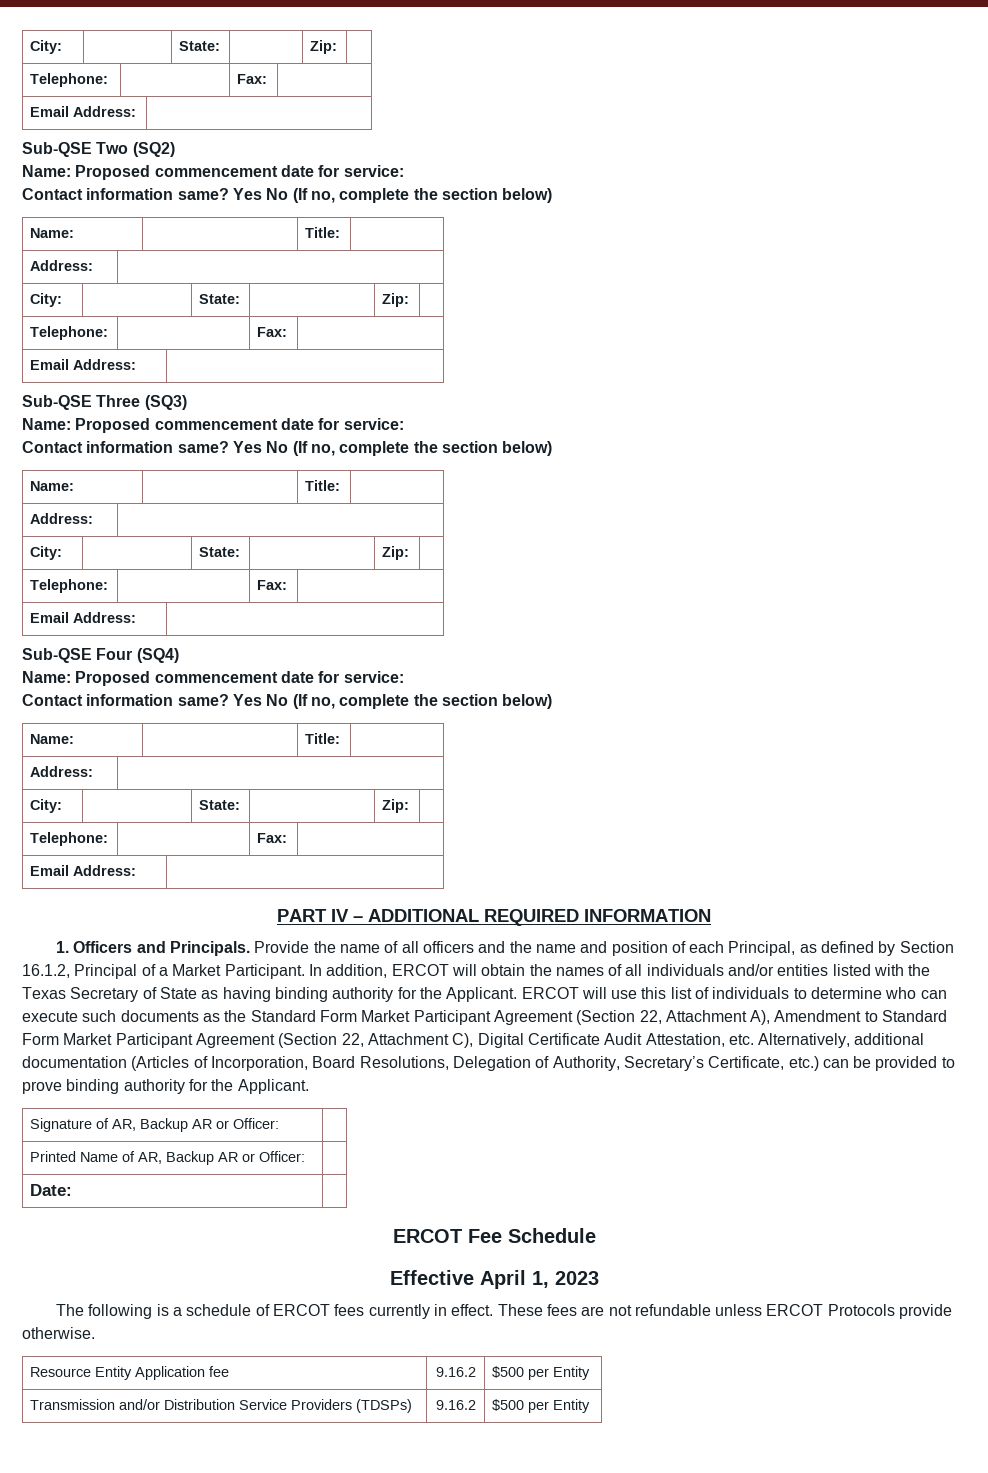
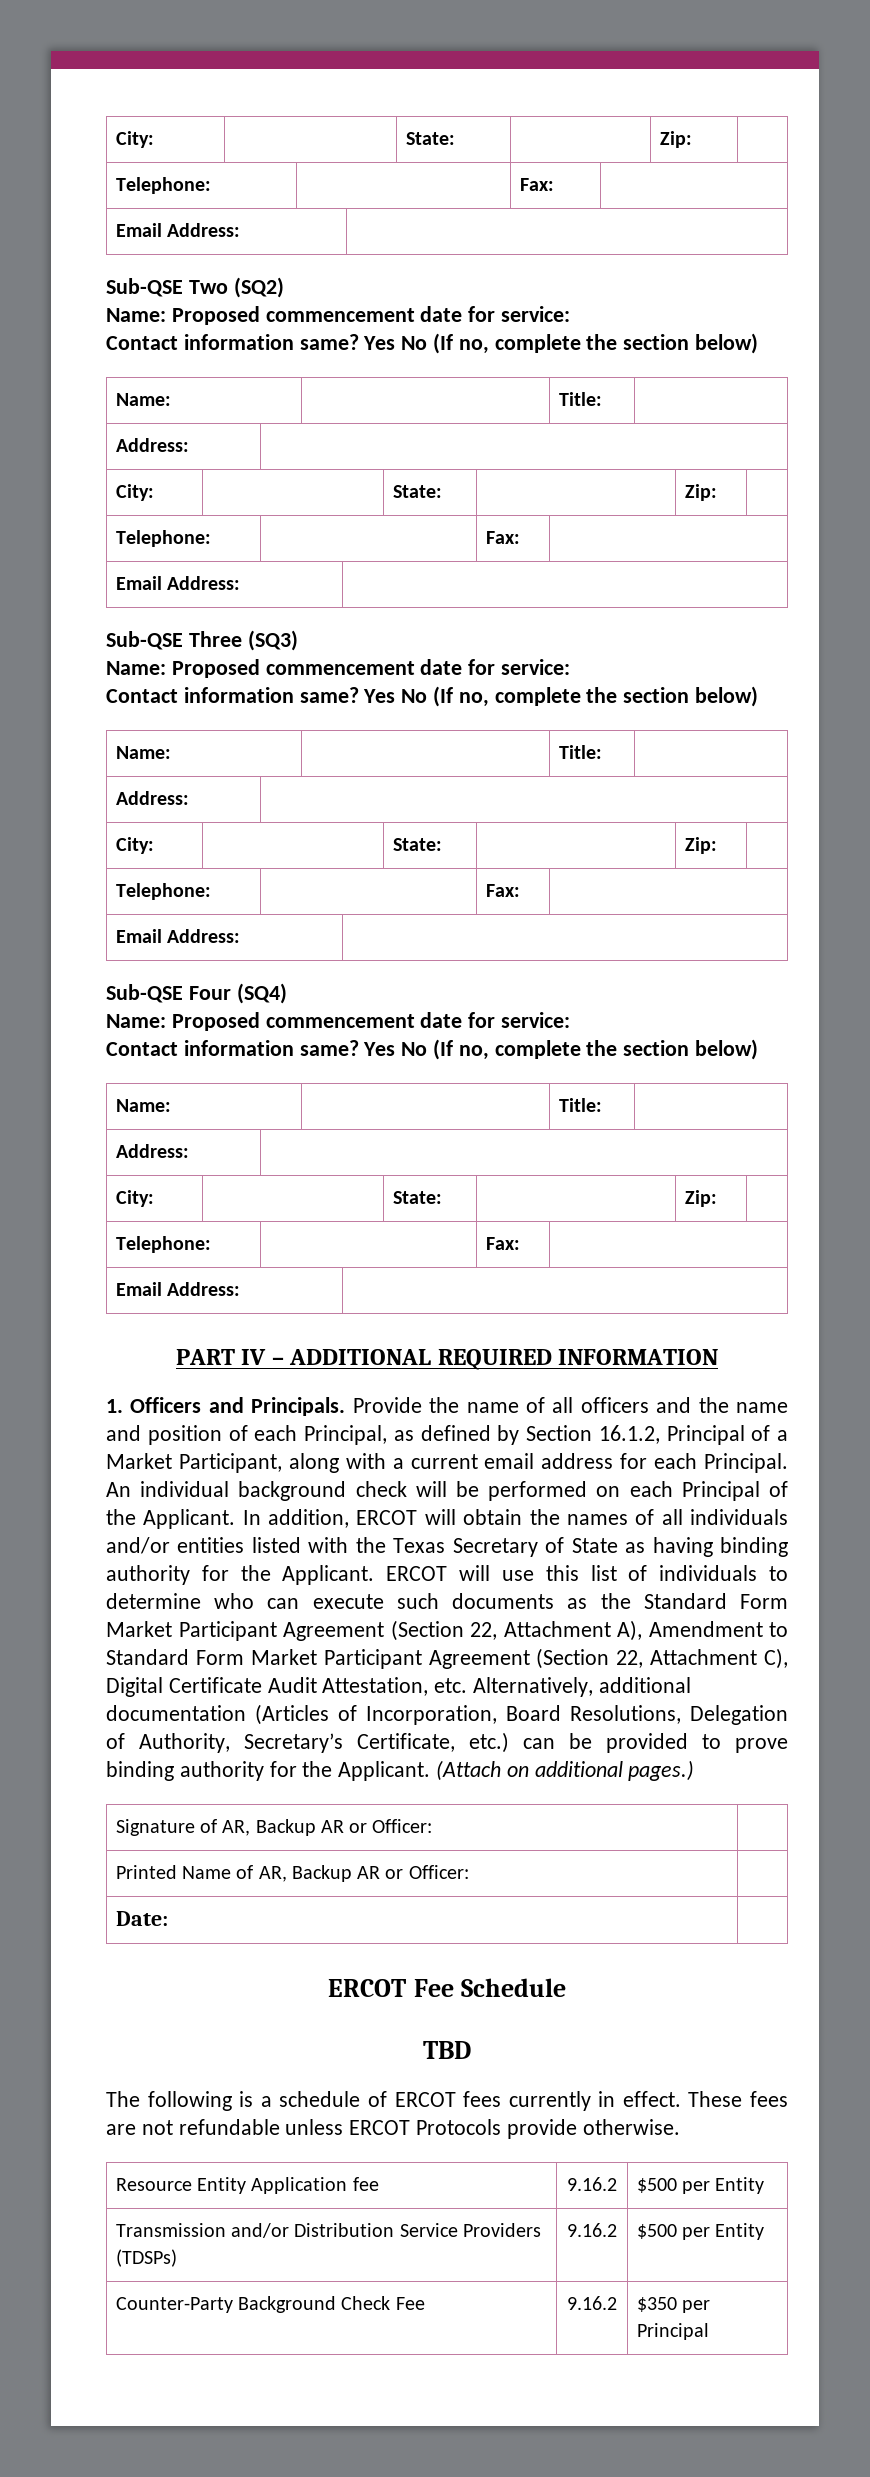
- Provide the name of all officers and the name and position of each Principal, as defined by Section 16.1.2, Principal of a Market Participant.
+ Provide the name of all officers and the name and position of each Principal, as defined by Section 16.1.2, Principal of a Market Participant, along with a current email address for each Principal. An individual background check will be performed on each Principal of the Applicant.
+ (Attach on additional pages.)
- Effective April 1, 2023
+ TBD
+ Counter-Party Background Check Fee | 9.16.2 | $350 per Principal

